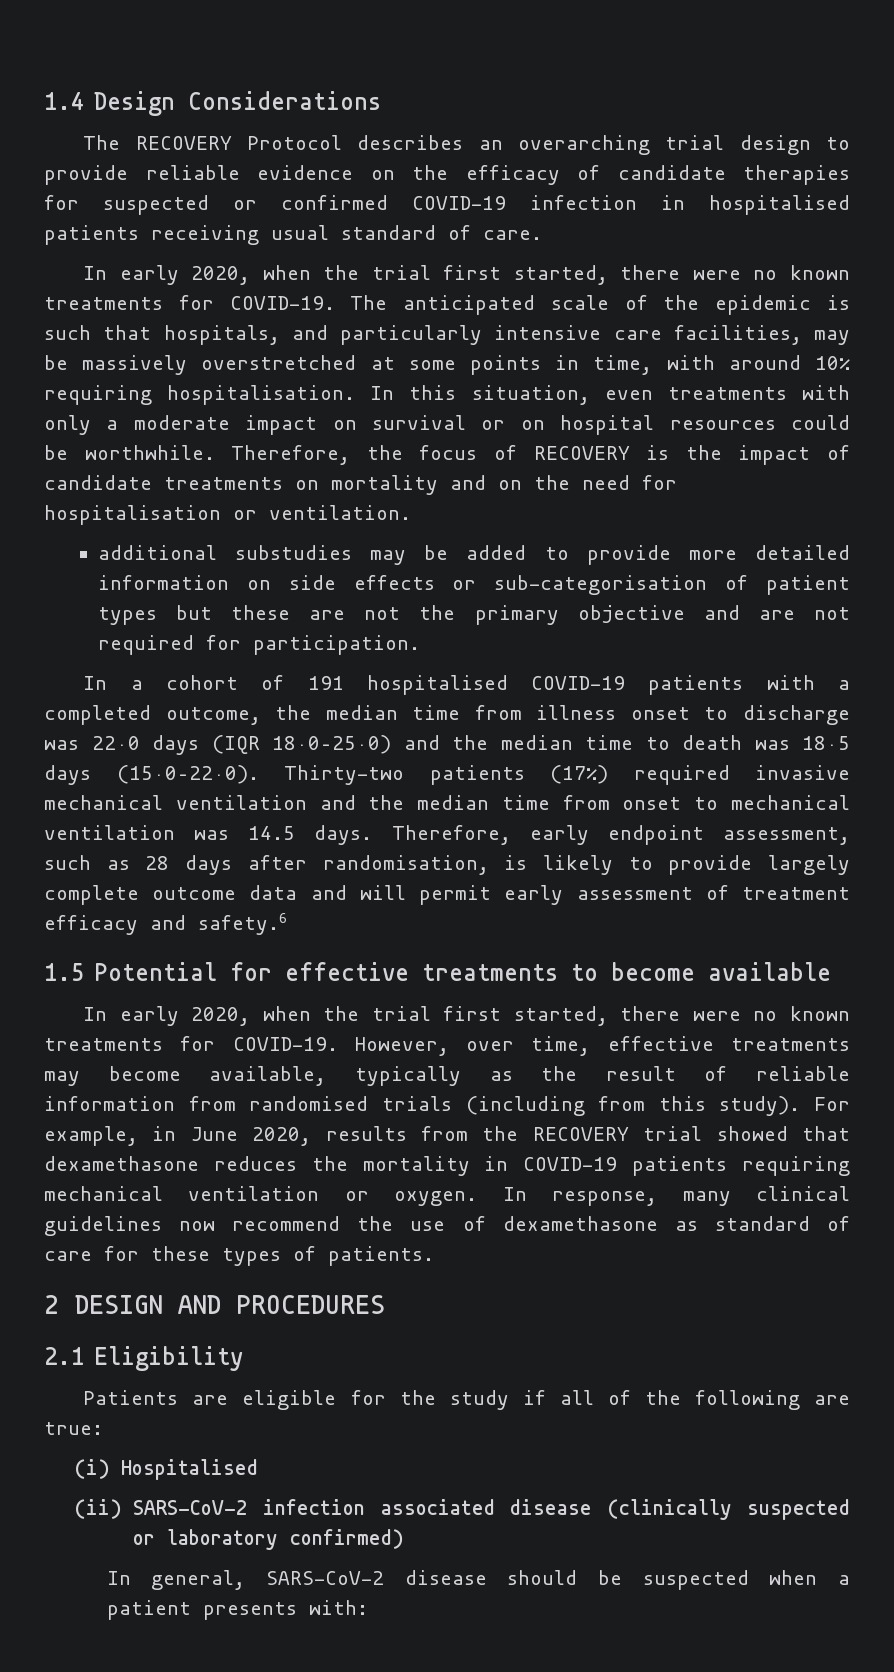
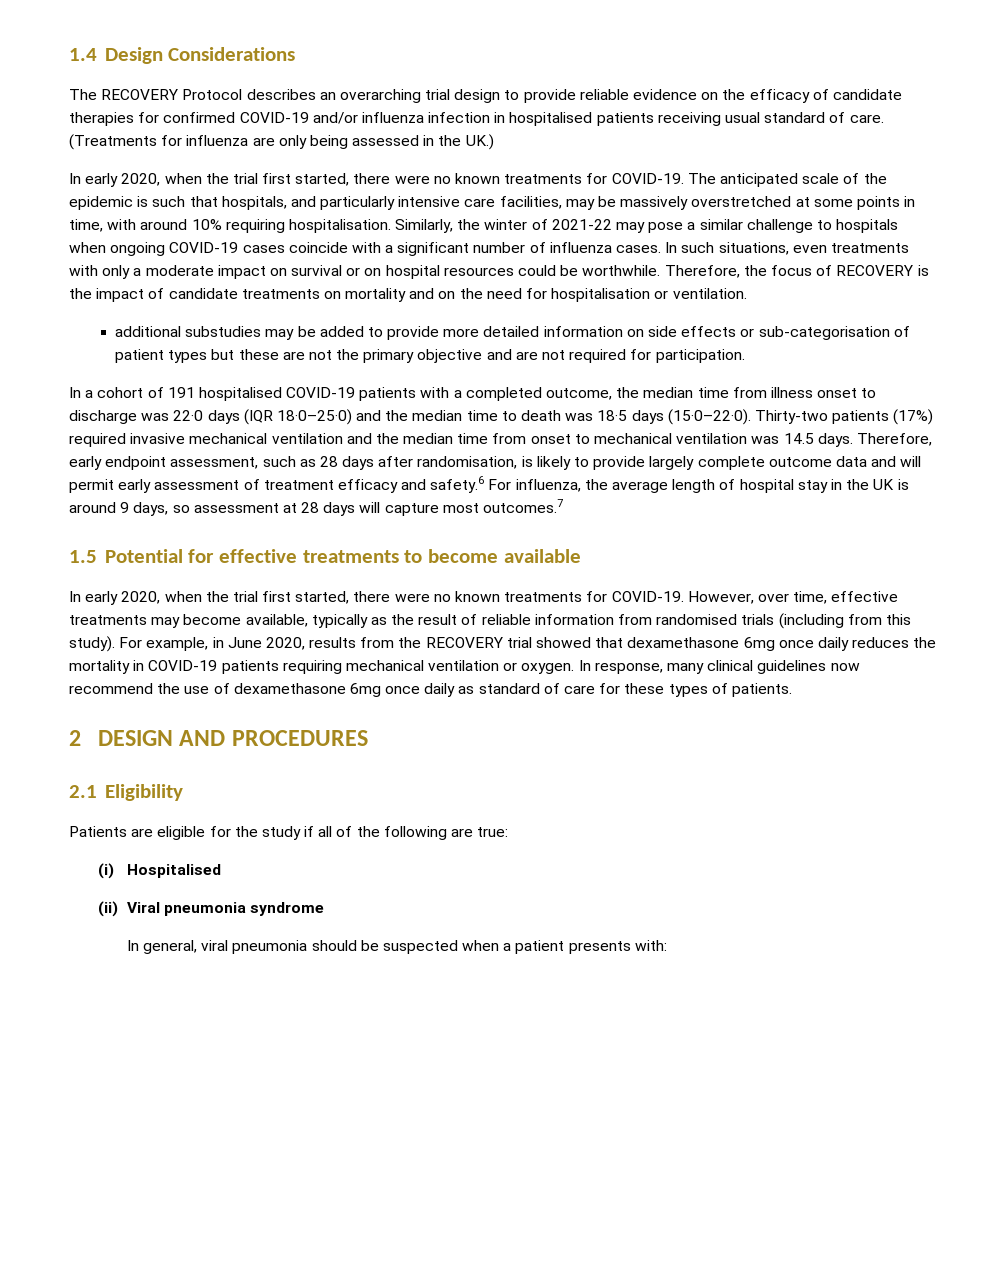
- The RECOVERY Protocol describes an overarching trial design to provide reliable evidence on the efficacy of candidate therapies for suspected or confirmed COVID-19 infection in hospitalised patients receiving usual standard of care.
+ The RECOVERY Protocol describes an overarching trial design to provide reliable evidence on the efficacy of candidate therapies for confirmed COVID-19 and/or influenza infection in hospitalised patients receiving usual standard of care. (Treatments for influenza are only being assessed in the UK.)
- In this situation, even treatments with only a moderate impact on survival or on hospital resources could be worthwhile.
+ Similarly, the winter of 2021-22 may pose a similar challenge to hospitals when ongoing COVID-19 cases coincide with a significant number of influenza cases. In such situations, even treatments with only a moderate impact on survival or on hospital resources could be worthwhile.
- Therefore, early endpoint assessment, such as 28 days after randomisation, is likely to provide largely complete outcome data and will permit early assessment of treatment efficacy and safety.6
+ Therefore, early endpoint assessment, such as 28 days after randomisation, is likely to provide largely complete outcome data and will permit early assessment of treatment efficacy and safety.6 For influenza, the average length of hospital stay in the UK is around 9 days, so assessment at 28 days will capture most outcomes.7
- For example, in June 2020, results from the RECOVERY trial showed that dexamethasone reduces the mortality in COVID-19 patients requiring mechanical ventilation or oxygen.
+ For example, in June 2020, results from the RECOVERY trial showed that dexamethasone 6mg once daily reduces the mortality in COVID-19 patients requiring mechanical ventilation or oxygen.
- In response, many clinical guidelines now recommend the use of dexamethasone as standard of care for these types of patients.
+ In response, many clinical guidelines now recommend the use of dexamethasone 6mg once daily as standard of care for these types of patients.
- (ii) SARS-CoV-2 infection associated disease (clinically suspected or laboratory confirmed)
+ (ii) Viral pneumonia syndrome
- In general, SARS-CoV-2 disease should be suspected when a patient presents with:
+ In general, viral pneumonia should be suspected when a patient presents with:

